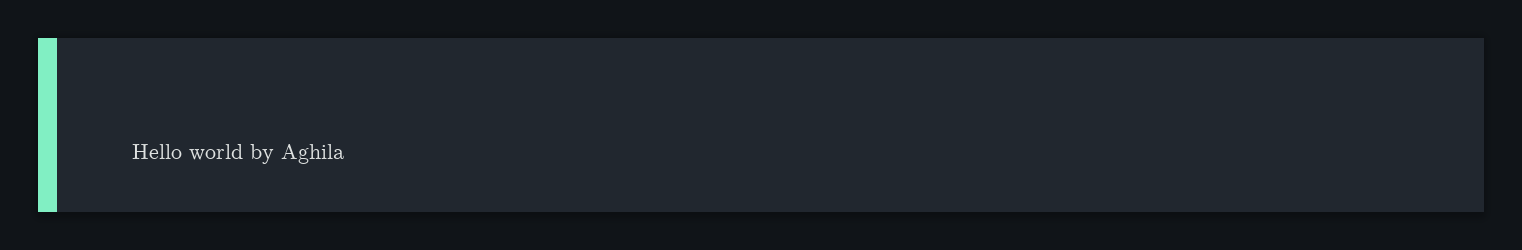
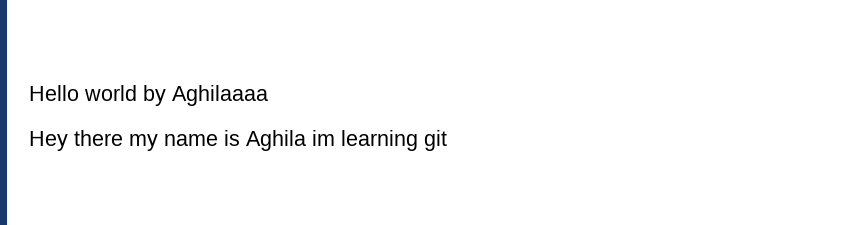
- Hello world by Aghila
+ Hello world by Aghilaaaa
+ Hey there my name is Aghila im learning git

